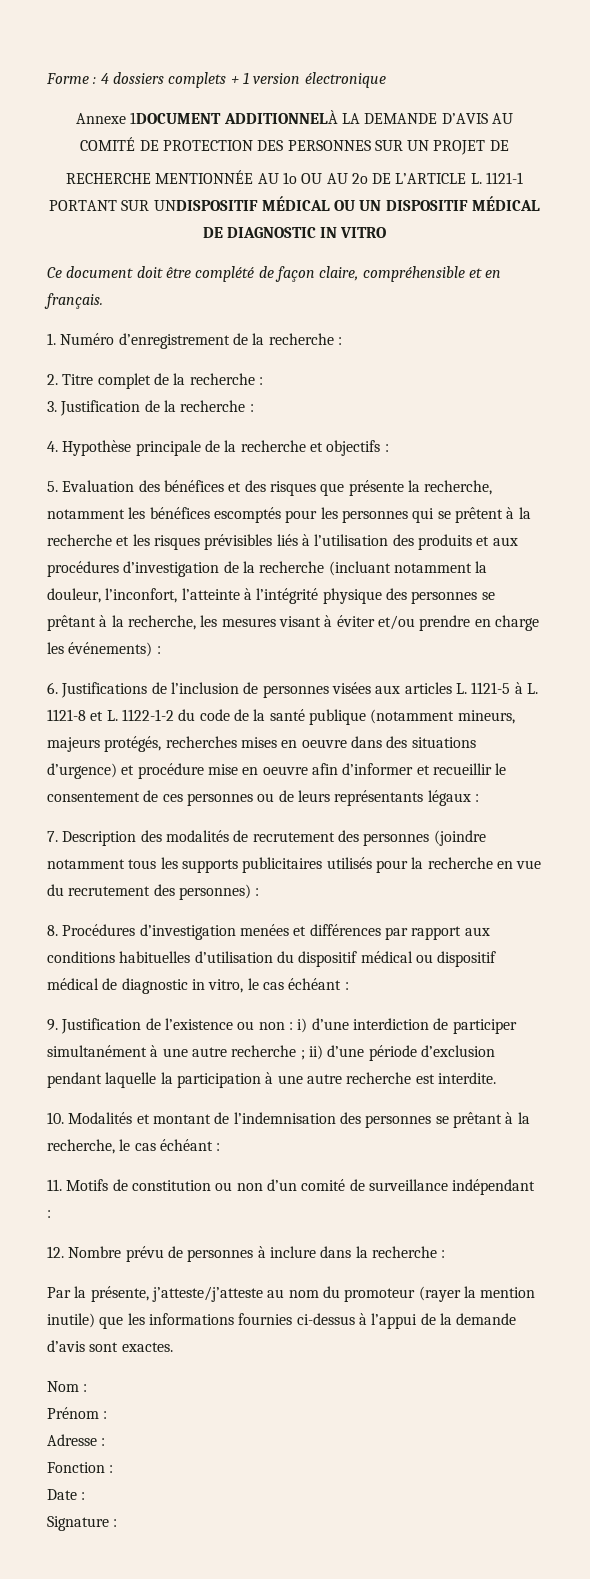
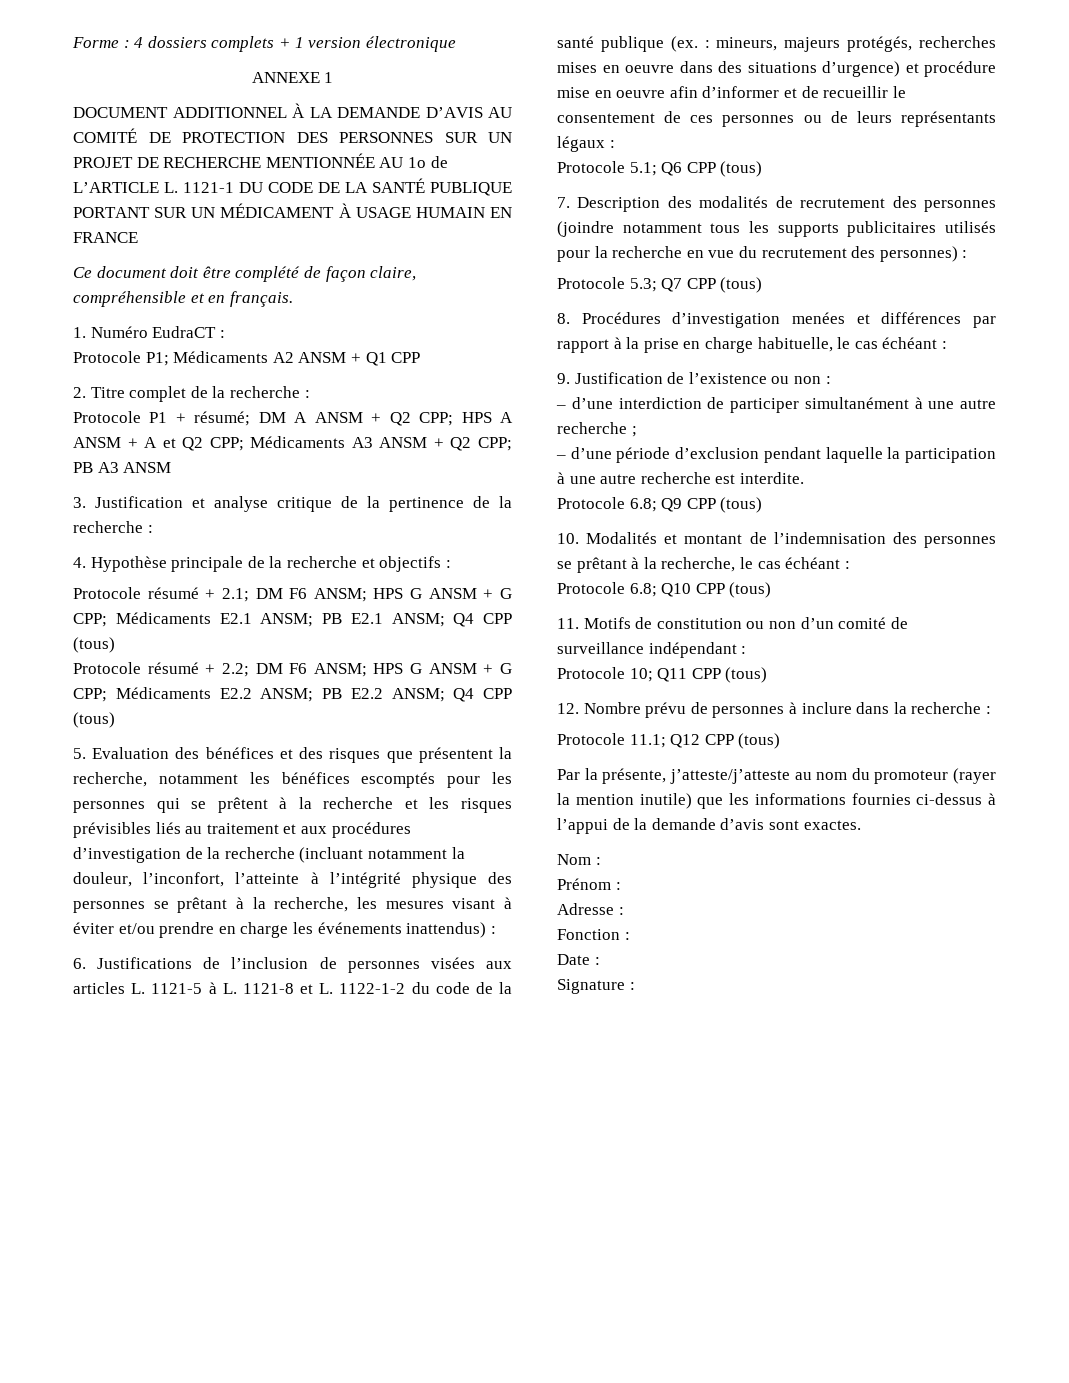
- Annexe 1DOCUMENT ADDITIONNELÀ LA DEMANDE D’AVIS AU COMITÉ DE PROTECTION DES PERSONNES SUR UN PROJET DE
- RECHERCHE MENTIONNÉE AU 1o OU AU 2o DE L’ARTICLE L. 1121-1 PORTANT SUR UNDISPOSITIF MÉDICAL OU UN DISPOSITIF MÉDICAL DE DIAGNOSTIC IN VITRO
+ ANNEXE 1
+ DOCUMENT ADDITIONNEL À LA DEMANDE D’AVIS AU COMITÉ DE PROTECTION DES PERSONNES SUR UN PROJET DE RECHERCHE MENTIONNÉE AU 1o de L’ARTICLE L. 1121-1 DU CODE DE LA SANTÉ PUBLIQUE PORTANT SUR UN MÉDICAMENT À USAGE HUMAIN EN FRANCE
- 1. Numéro d’enregistrement de la recherche :
+ 1. Numéro EudraCT :
+ Protocole P1; Médicaments A2 ANSM + Q1 CPP
- 3. Justification de la recherche :
+ Protocole P1 + résumé; DM A ANSM + Q2 CPP; HPS A ANSM + A et Q2 CPP; Médicaments A3 ANSM + Q2 CPP; PB A3 ANSM
+ 3. Justification et analyse critique de la pertinence de la recherche :
+ Protocole résumé + 2.1; DM F6 ANSM; HPS G ANSM + G CPP; Médicaments E2.1 ANSM; PB E2.1 ANSM; Q4 CPP (tous)
+ Protocole résumé + 2.2; DM F6 ANSM; HPS G ANSM + G CPP; Médicaments E2.2 ANSM; PB E2.2 ANSM; Q4 CPP (tous)
- 5. Evaluation des bénéfices et des risques que présente la recherche, notamment les bénéfices escomptés pour les personnes qui se prêtent à la recherche et les risques prévisibles liés à l’utilisation des produits et aux procédures d’investigation de la recherche (incluant notamment la douleur, l’inconfort, l’atteinte à l’intégrité physique des personnes se prêtant à la recherche, les mesures visant à éviter et/ou prendre en charge les événements) :
+ 5. Evaluation des bénéfices et des risques que présentent la recherche, notamment les bénéfices escomptés pour les personnes qui se prêtent à la recherche et les risques prévisibles liés au traitement et aux procédures d’investigation de la recherche (incluant notamment la douleur, l’inconfort, l’atteinte à l’intégrité physique des personnes se prêtant à la recherche, les mesures visant à éviter et/ou prendre en charge les événements inattendus) :
- 6. Justifications de l’inclusion de personnes visées aux articles L. 1121-5 à L. 1121-8 et L. 1122-1-2 du code de la santé publique (notamment mineurs, majeurs protégés, recherches mises en oeuvre dans des situations d’urgence) et procédure mise en oeuvre afin d’informer et recueillir le consentement de ces personnes ou de leurs représentants légaux :
+ 6. Justifications de l’inclusion de personnes visées aux articles L. 1121-5 à L. 1121-8 et L. 1122-1-2 du code de la santé publique (ex. : mineurs, majeurs protégés, recherches mises en oeuvre dans des situations d’urgence) et procédure mise en oeuvre afin d’informer et de recueillir le consentement de ces personnes ou de leurs représentants légaux :
+ Protocole 5.1; Q6 CPP (tous)
+ Protocole 5.3; Q7 CPP (tous)
- 8. Procédures d’investigation menées et différences par rapport aux conditions habituelles d’utilisation du dispositif médical ou dispositif médical de diagnostic in vitro, le cas échéant :
+ 8. Procédures d’investigation menées et différences par rapport à la prise en charge habituelle, le cas échéant :
- 9. Justification de l’existence ou non : i) d’une interdiction de participer simultanément à une autre recherche ; ii) d’une période d’exclusion pendant laquelle la participation à une autre recherche est interdite.
+ 9. Justification de l’existence ou non :
+ – d’une interdiction de participer simultanément à une autre recherche ;
+ – d’une période d’exclusion pendant laquelle la participation à une autre recherche est interdite.
+ Protocole 6.8; Q9 CPP (tous)
+ Protocole 6.8; Q10 CPP (tous)
+ Protocole 10; Q11 CPP (tous)
+ Protocole 11.1; Q12 CPP (tous)

